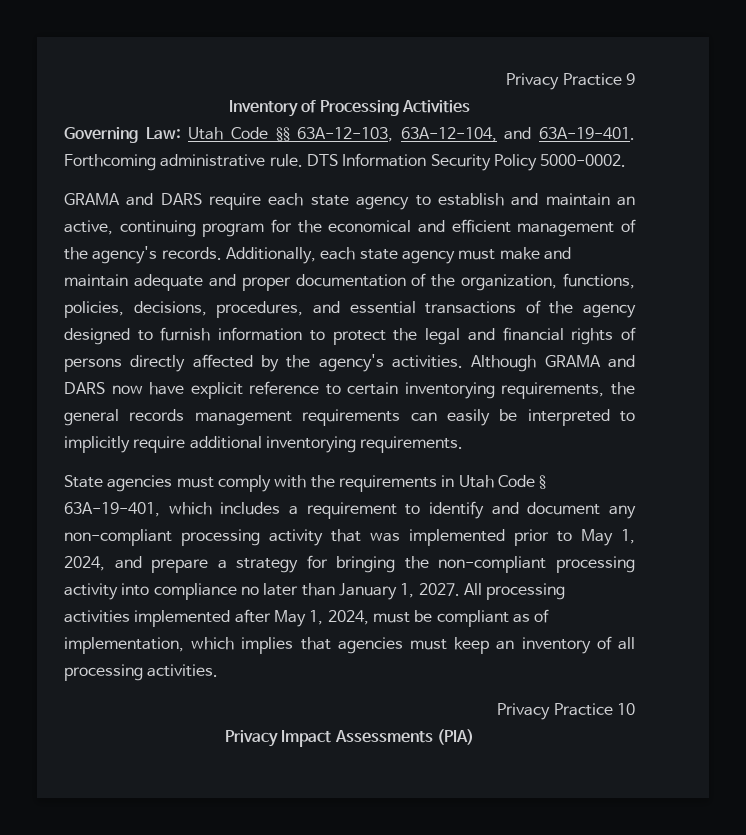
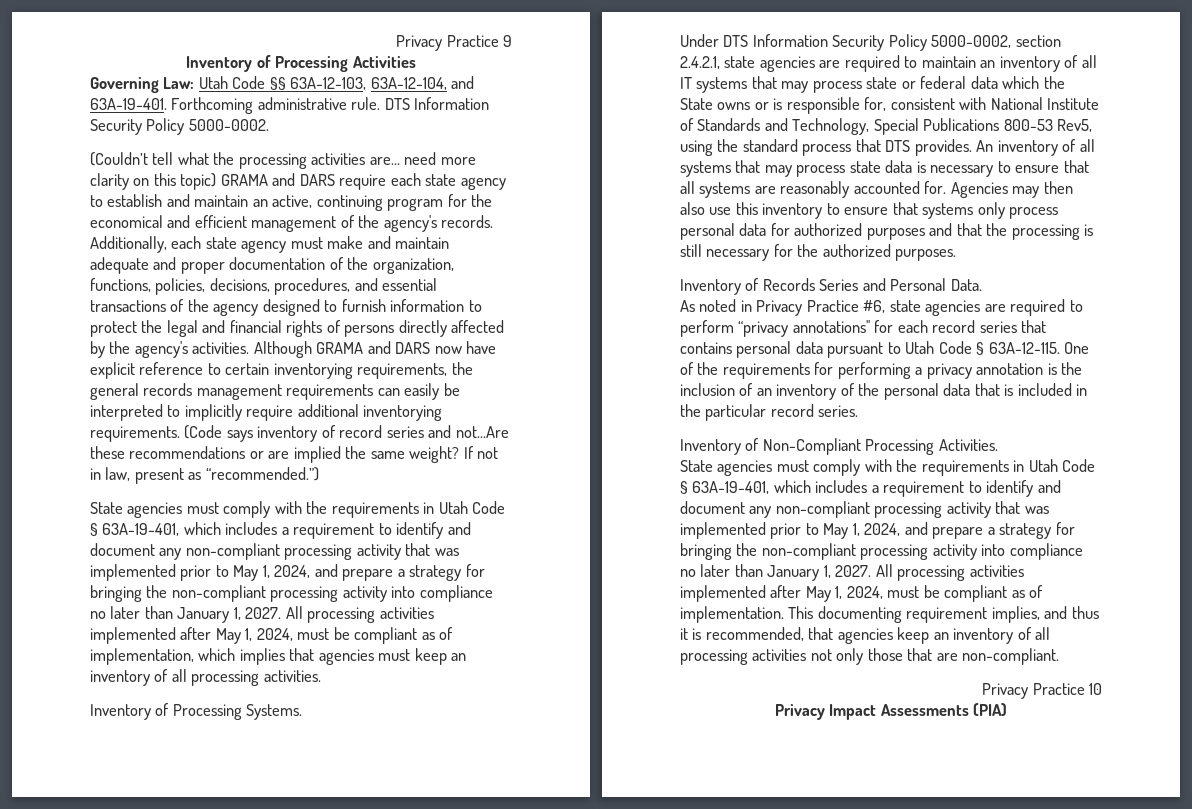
- GRAMA and DARS require each state agency to establish and maintain an active, continuing program for the economical and efficient management of the agency's records.
+ (Couldn’t tell what the processing activities are… need more clarity on this topic) GRAMA and DARS require each state agency to establish and maintain an active, continuing program for the economical and efficient management of the agency's records.
+ (Code says inventory of record series and not…Are these recommendations or are implied the same weight? If not in law, present as “recommended.”)
+ Inventory of Processing Systems.
+ Under DTS Information Security Policy 5000-0002, section 2.4.2.1, state agencies are required to maintain an inventory of all IT systems that may process state or federal data which the State owns or is responsible for, consistent with National Institute of Standards and Technology, Special Publications 800-53 Rev5, using the standard process that DTS provides. An inventory of all systems that may process state data is necessary to ensure that all systems are reasonably accounted for. Agencies may then also use this inventory to ensure that systems only process personal data for authorized purposes and that the processing is still necessary for the authorized purposes.
+ Inventory of Records Series and Personal Data.
+ As noted in Privacy Practice #6, state agencies are required to perform “privacy annotations'' for each record series that contains personal data pursuant to Utah Code § 63A-12-115. One of the requirements for performing a privacy annotation is the inclusion of an inventory of the personal data that is included in the particular record series.
+ Inventory of Non-Compliant Processing Activities.
+ State agencies must comply with the requirements in Utah Code § 63A-19-401, which includes a requirement to identify and document any non-compliant processing activity that was implemented prior to May 1, 2024, and prepare a strategy for bringing the non-compliant processing activity into compliance no later than January 1, 2027. All processing activities implemented after May 1, 2024, must be compliant as of implementation. This documenting requirement implies, and thus it is recommended, that agencies keep an inventory of all processing activities not only those that are non-compliant.

